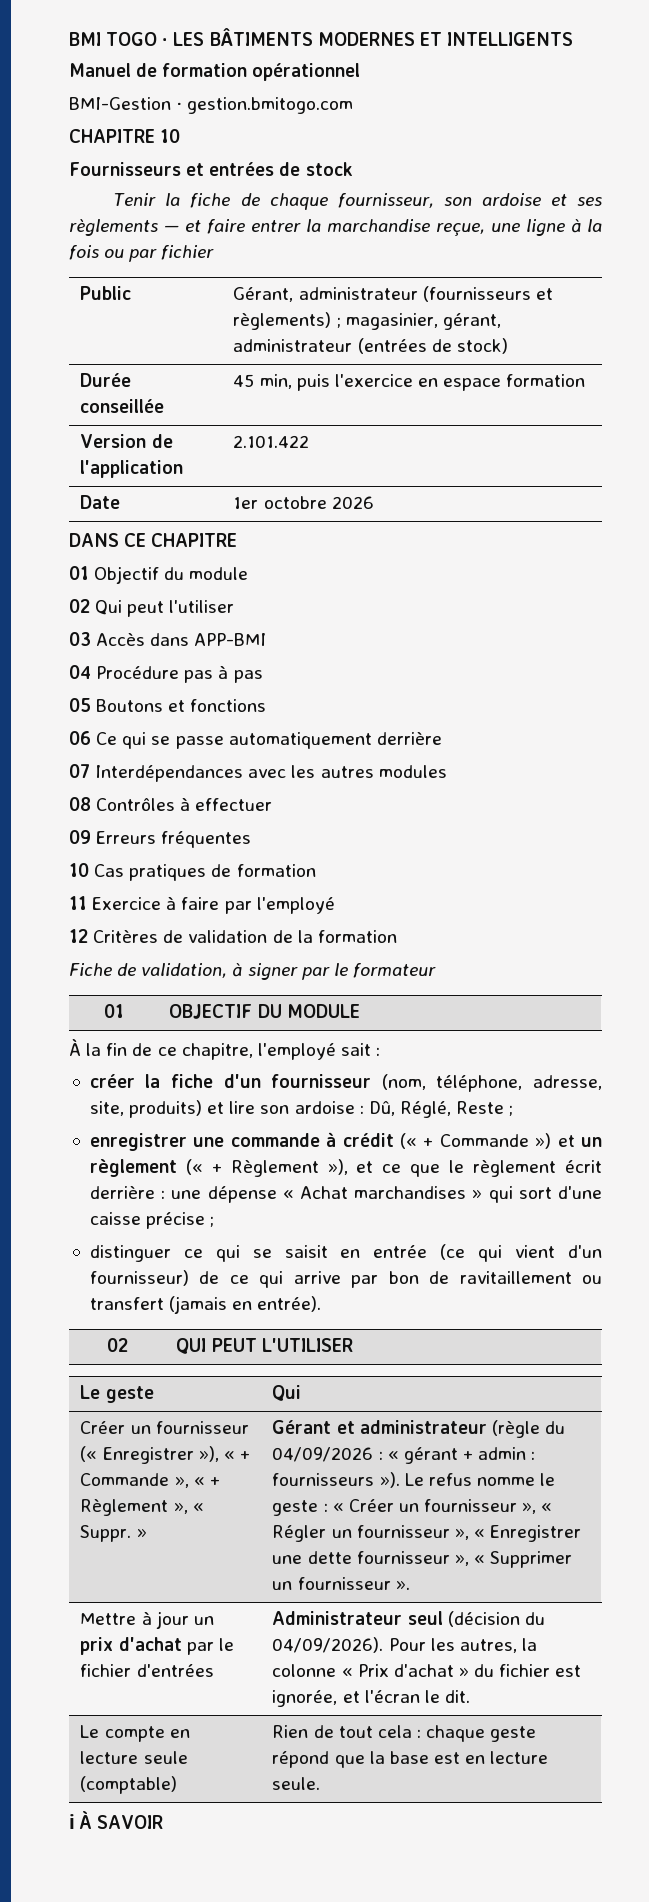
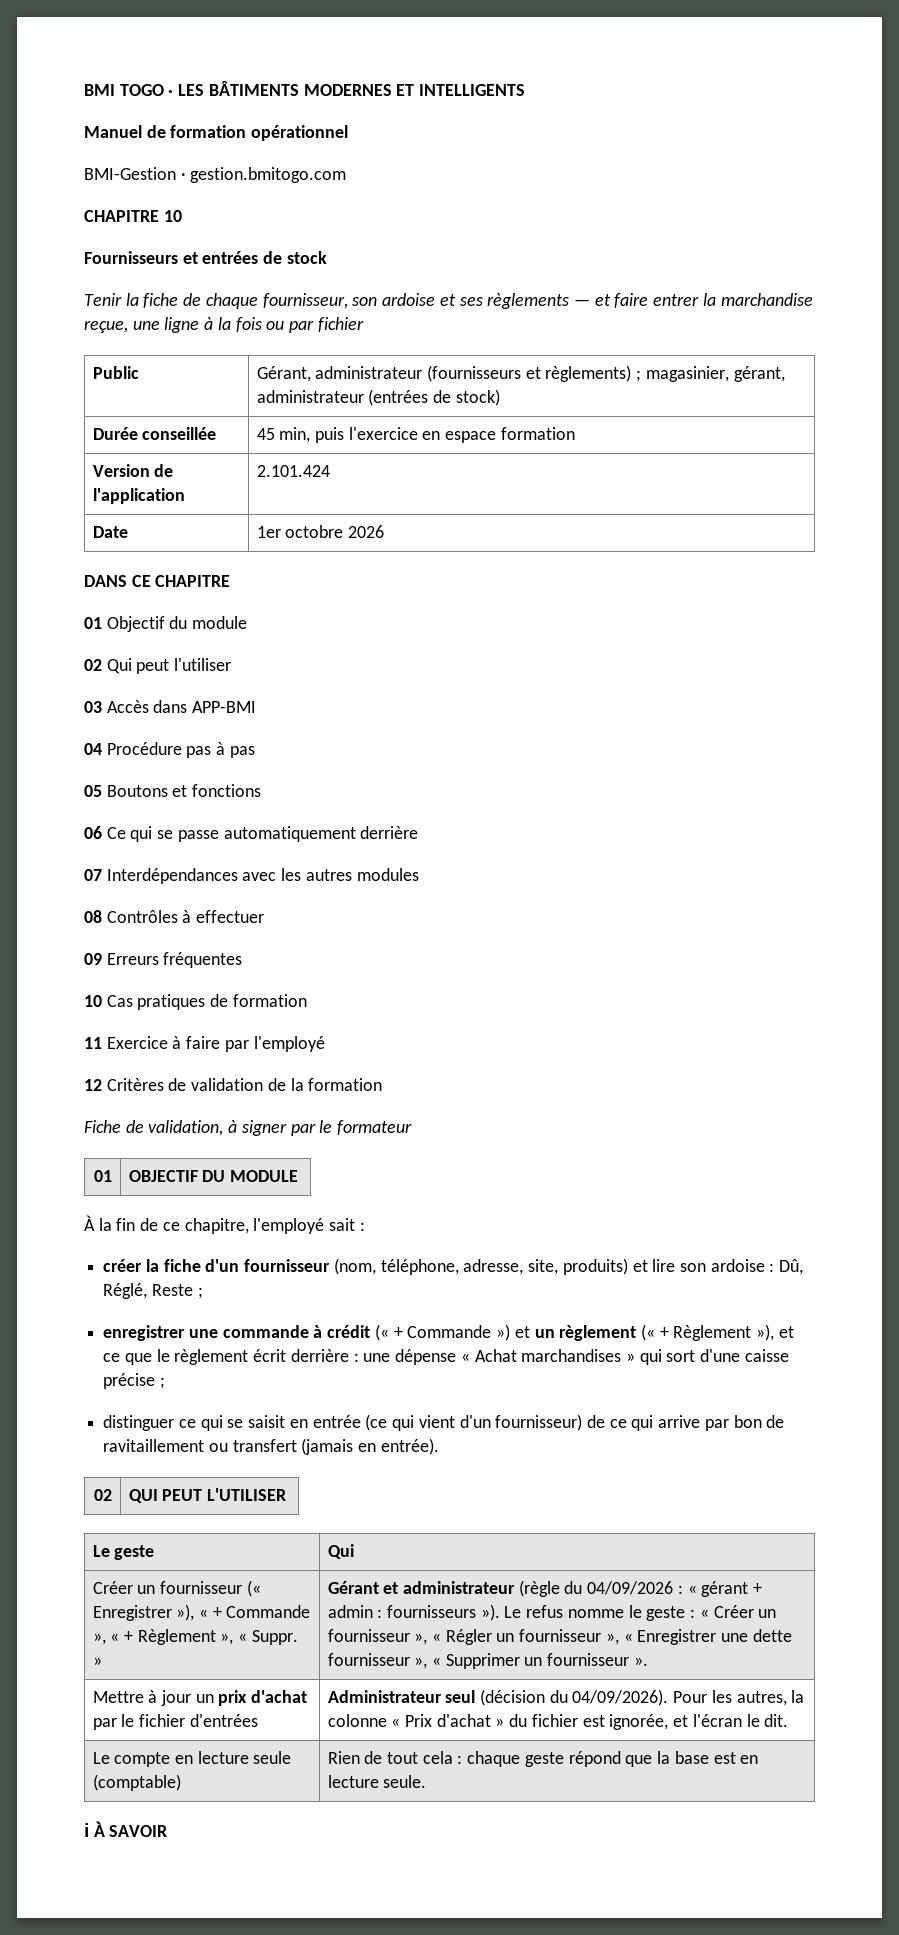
- Version de l'application | 2.101.422
+ Version de l'application | 2.101.424

